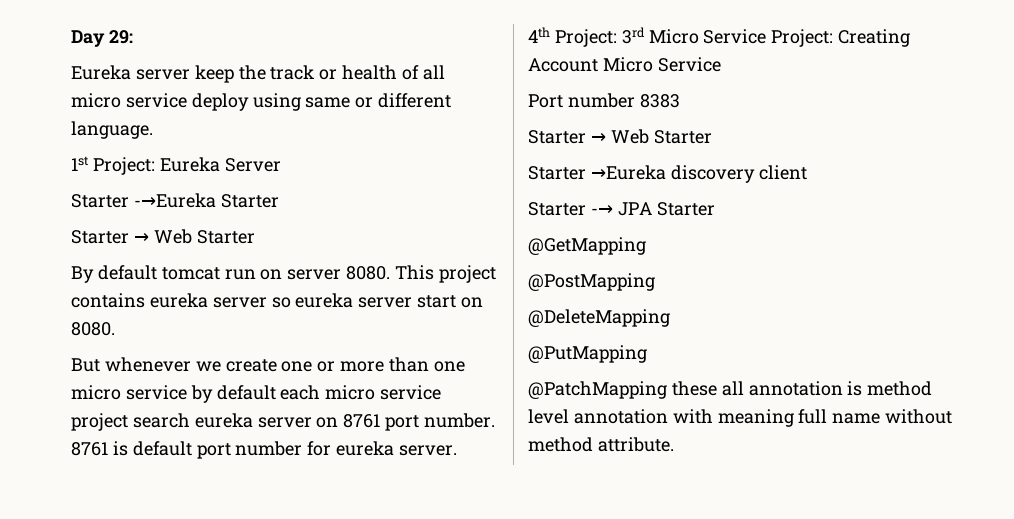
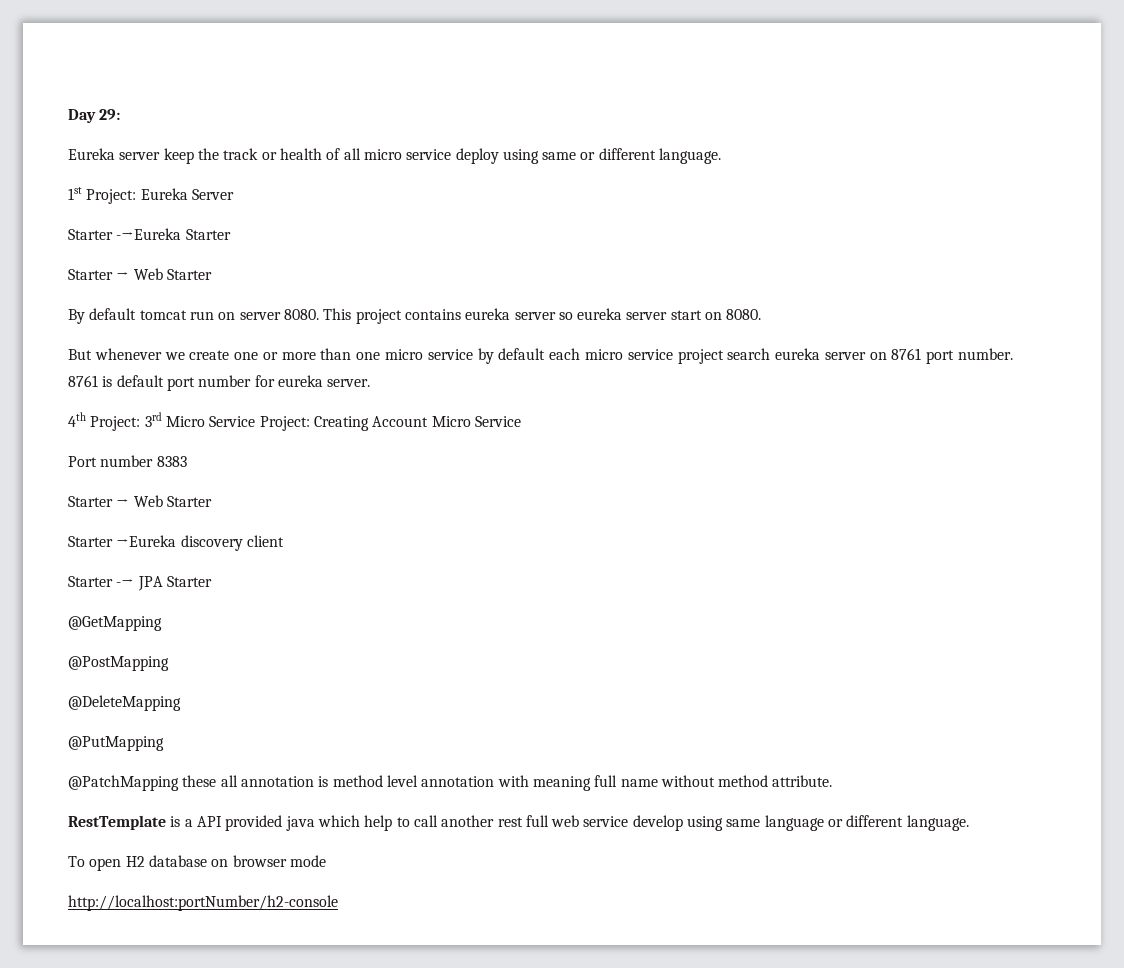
+ RestTemplate is a API provided java which help to call another rest full web service develop using same language or different language.
+ To open H2 database on browser mode
+ http://localhost:portNumber/h2-console

